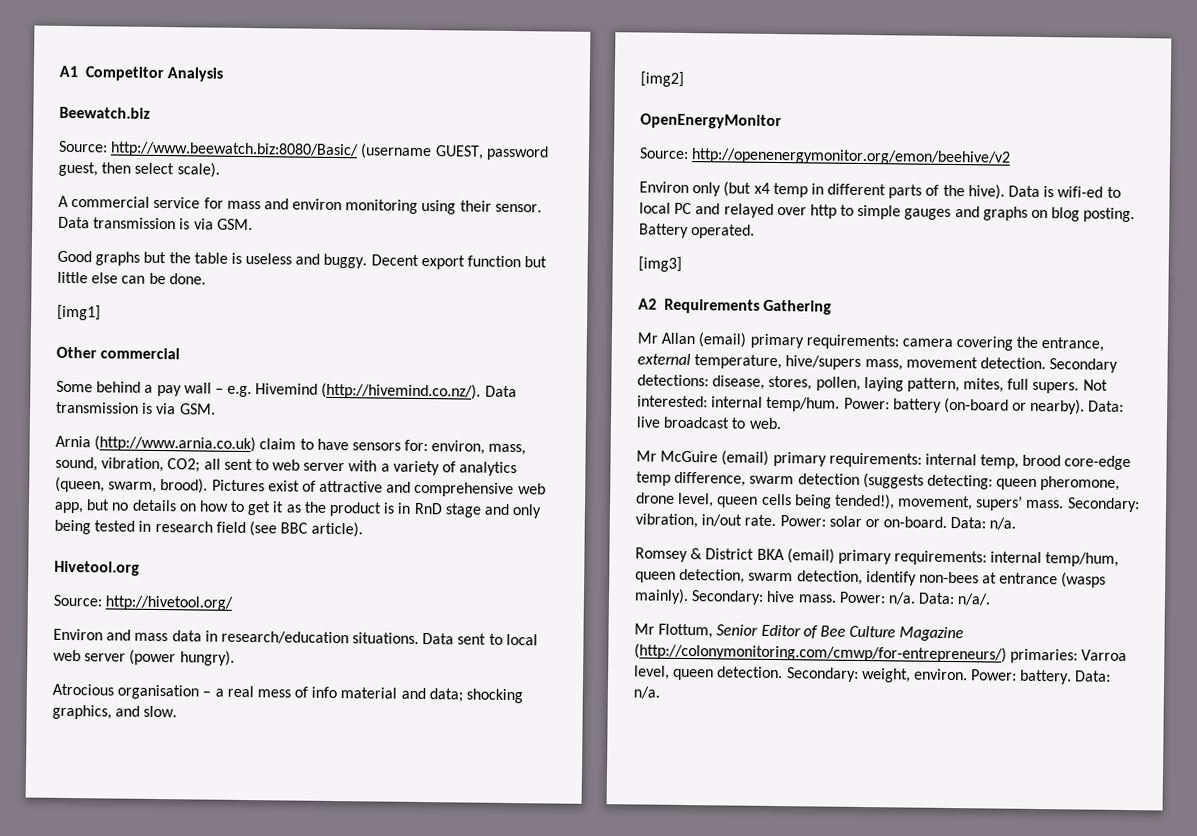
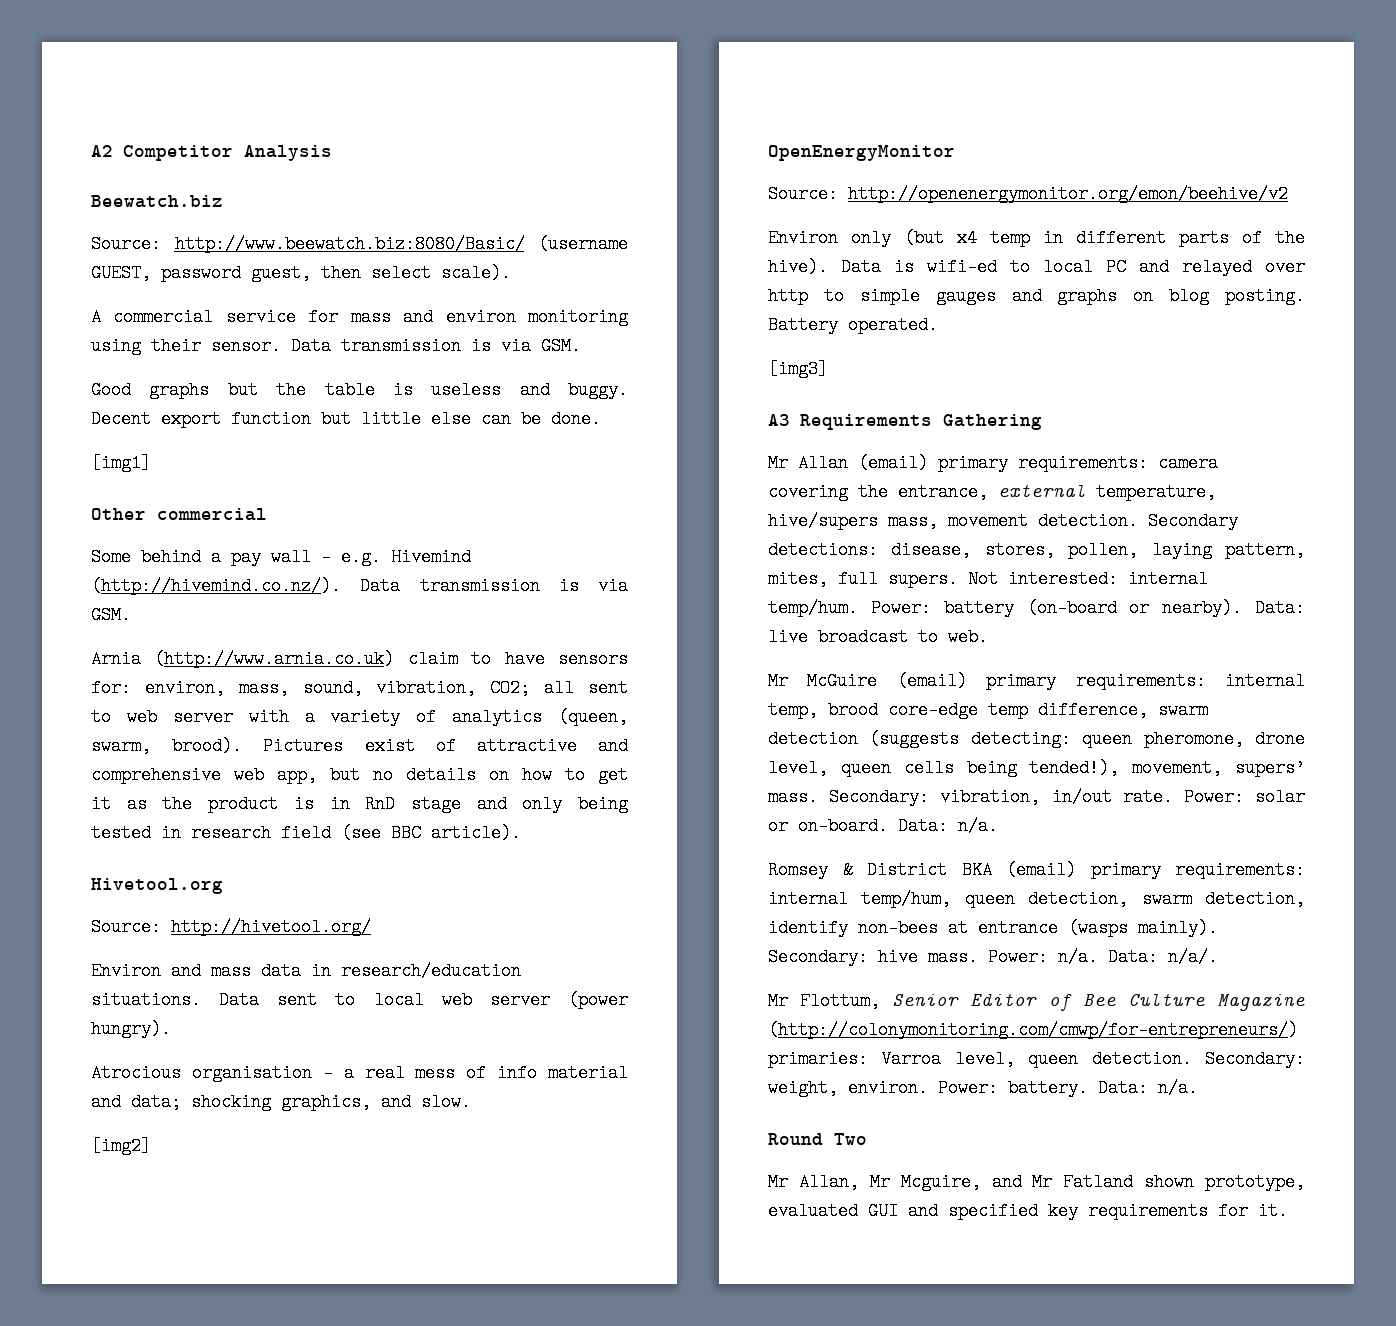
- A1 Competitor Analysis
+ A2 Competitor Analysis
- A2 Requirements Gathering
+ A3 Requirements Gathering
+ Round Two
+ Mr Allan, Mr Mcguire, and Mr Fatland shown prototype, evaluated GUI and specified key requirements for it.

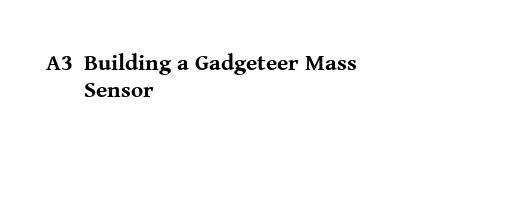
- A2 Competitor Analysis
- Beewatch.biz
- Source: http://www.beewatch.biz:8080/Basic/ (username GUEST, password guest, then select scale).
- A commercial service for mass and environ monitoring using their sensor. Data transmission is via GSM.
- Good graphs but the table is useless and buggy. Decent export function but little else can be done.
- [img1]
- Other commercial
- Some behind a pay wall – e.g. Hivemind (http://hivemind.co.nz/). Data transmission is via GSM.
- Arnia (http://www.arnia.co.uk) claim to have sensors for: environ, mass, sound, vibration, CO2; all sent to web server with a variety of analytics (queen, swarm, brood). Pictures exist of attractive and comprehensive web app, but no details on how to get it as the product is in RnD stage and only being tested in research field (see BBC article).
- Hivetool.org
- Source: http://hivetool.org/
- Environ and mass data in research/education situations. Data sent to local web server (power hungry).
- Atrocious organisation – a real mess of info material and data; shocking graphics, and slow.
- [img2]
- OpenEnergyMonitor
- Source: http://openenergymonitor.org/emon/beehive/v2
- Environ only (but x4 temp in different parts of the hive). Data is wifi-ed to local PC and relayed over http to simple gauges and graphs on blog posting. Battery operated.
- [img3]
- A3 Requirements Gathering
- Mr Allan (email) primary requirements: camera covering the entrance, external temperature, hive/supers mass, movement detection. Secondary detections: disease, stores, pollen, laying pattern, mites, full supers. Not interested: internal temp/hum. Power: battery (on-board or nearby). Data: live broadcast to web.
- Mr McGuire (email) primary requirements: internal temp, brood core-edge temp difference, swarm detection (suggests detecting: queen pheromone, drone level, queen cells being tended!), movement, supers’ mass. Secondary: vibration, in/out rate. Power: solar or on-board. Data: n/a.
- Romsey & District BKA (email) primary requirements: internal temp/hum, queen detection, swarm detection, identify non-bees at entrance (wasps mainly). Secondary: hive mass. Power: n/a. Data: n/a/.
- Mr Flottum, Senior Editor of Bee Culture Magazine (http://colonymonitoring.com/cmwp/for-entrepreneurs/) primaries: Varroa level, queen detection. Secondary: weight, environ. Power: battery. Data: n/a.
- Round Two
- Mr Allan, Mr Mcguire, and Mr Fatland shown prototype, evaluated GUI and specified key requirements for it.
+ A3 Building a Gadgeteer Mass Sensor

